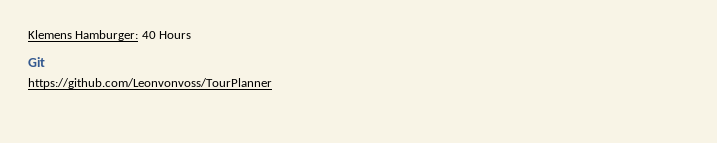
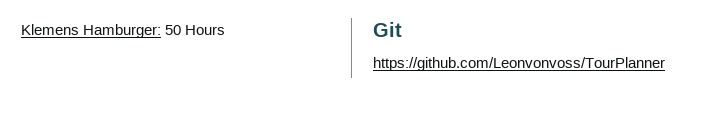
- Klemens Hamburger: 40 Hours
+ Klemens Hamburger: 50 Hours

